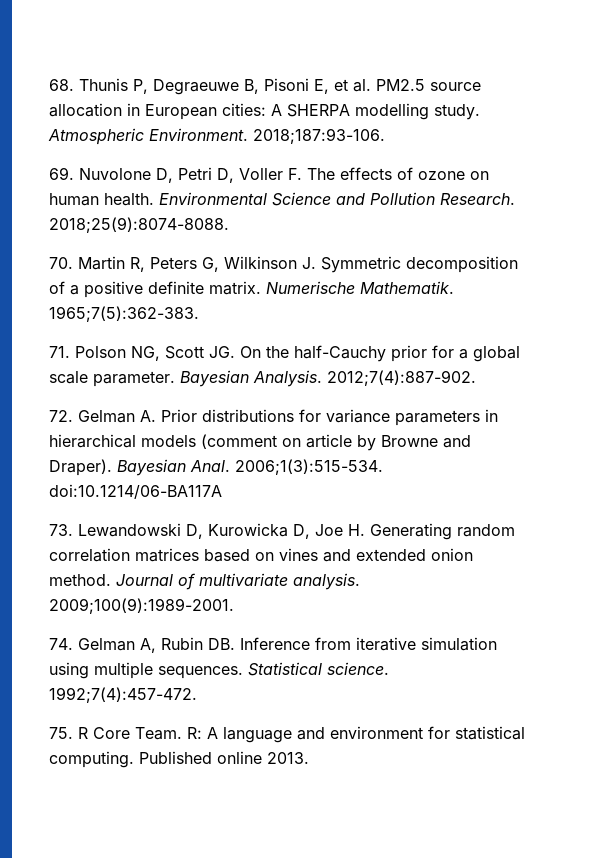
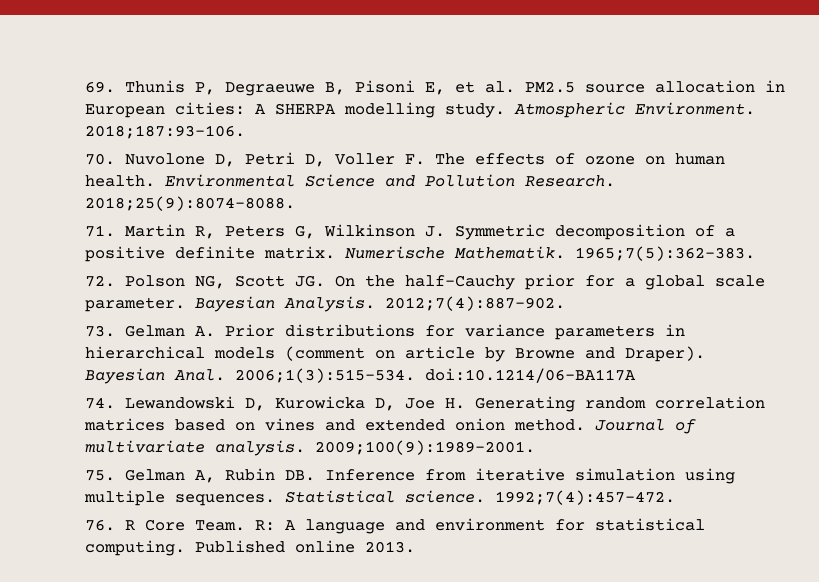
- 68. Thunis P, Degraeuwe B, Pisoni E, et al. PM2.5 source allocation in European cities: A SHERPA modelling study.
+ 69. Thunis P, Degraeuwe B, Pisoni E, et al. PM2.5 source allocation in European cities: A SHERPA modelling study.
- 69. Nuvolone D, Petri D, Voller F. The effects of ozone on human health.
+ 70. Nuvolone D, Petri D, Voller F. The effects of ozone on human health.
- 70. Martin R, Peters G, Wilkinson J. Symmetric decomposition of a positive definite matrix.
+ 71. Martin R, Peters G, Wilkinson J. Symmetric decomposition of a positive definite matrix.
- 71. Polson NG, Scott JG. On the half-Cauchy prior for a global scale parameter.
+ 72. Polson NG, Scott JG. On the half-Cauchy prior for a global scale parameter.
- 72. Gelman A. Prior distributions for variance parameters in hierarchical models (comment on article by Browne and Draper).
+ 73. Gelman A. Prior distributions for variance parameters in hierarchical models (comment on article by Browne and Draper).
- 73. Lewandowski D, Kurowicka D, Joe H. Generating random correlation matrices based on vines and extended onion method.
+ 74. Lewandowski D, Kurowicka D, Joe H. Generating random correlation matrices based on vines and extended onion method.
- 74. Gelman A, Rubin DB. Inference from iterative simulation using multiple sequences.
+ 75. Gelman A, Rubin DB. Inference from iterative simulation using multiple sequences.
- 75. R Core Team.
+ 76. R Core Team.

